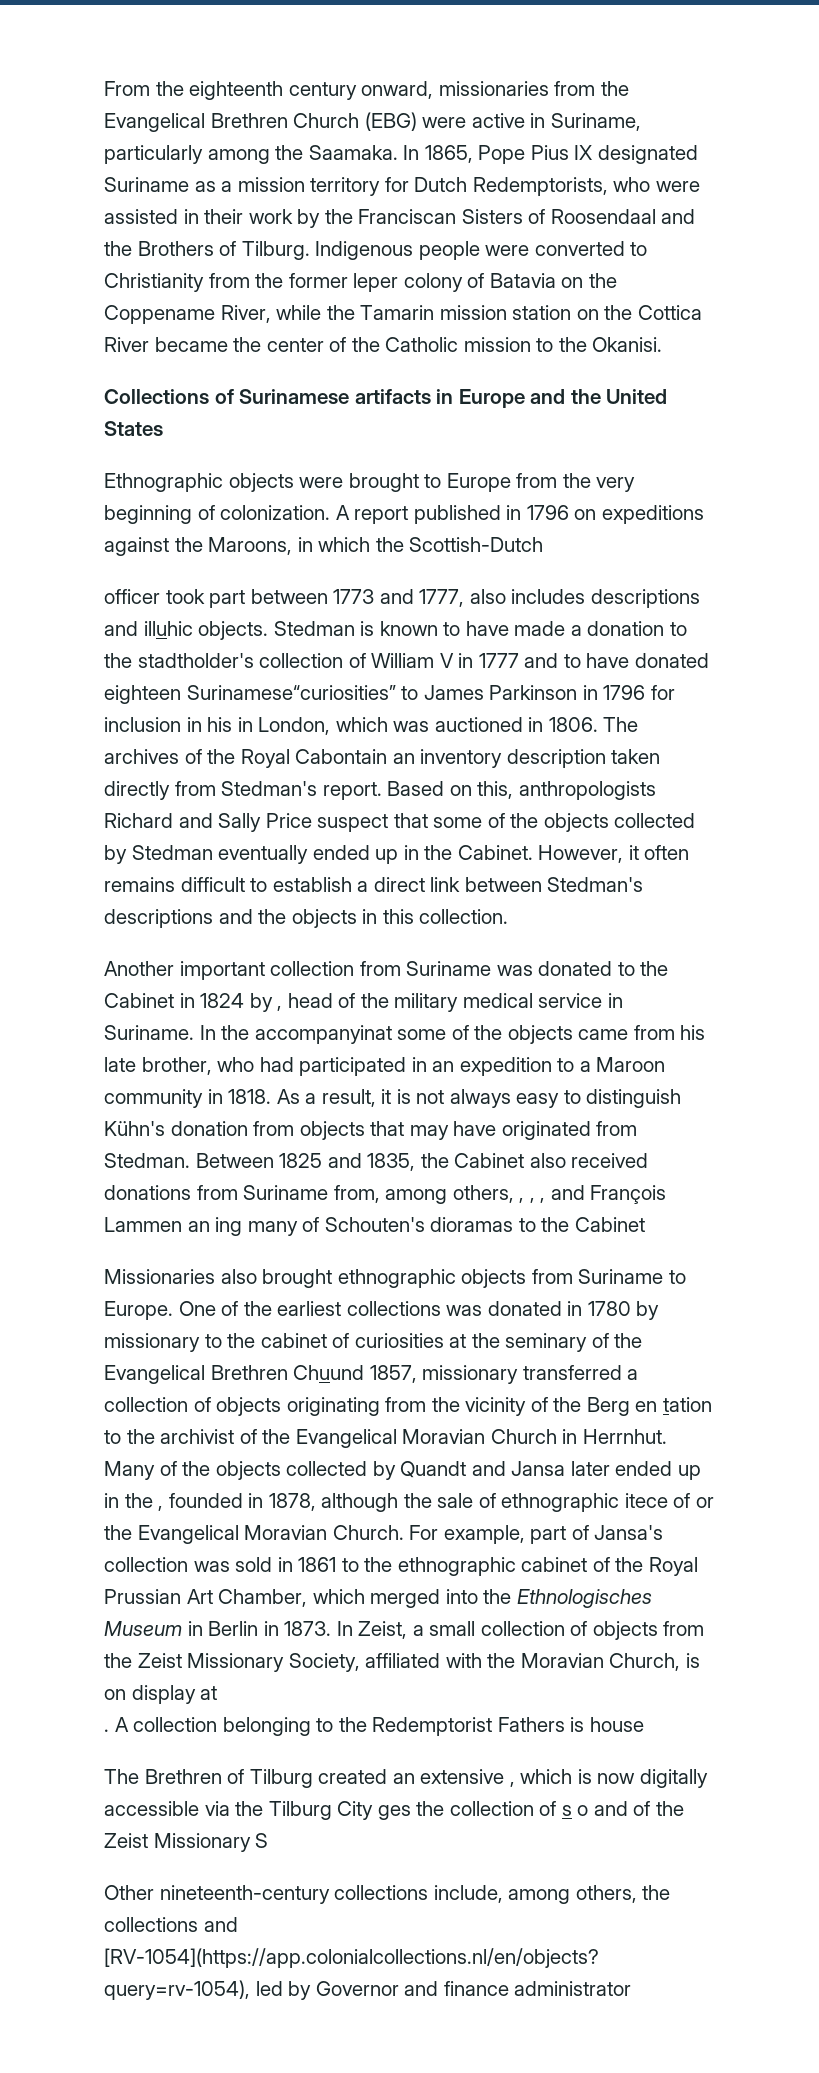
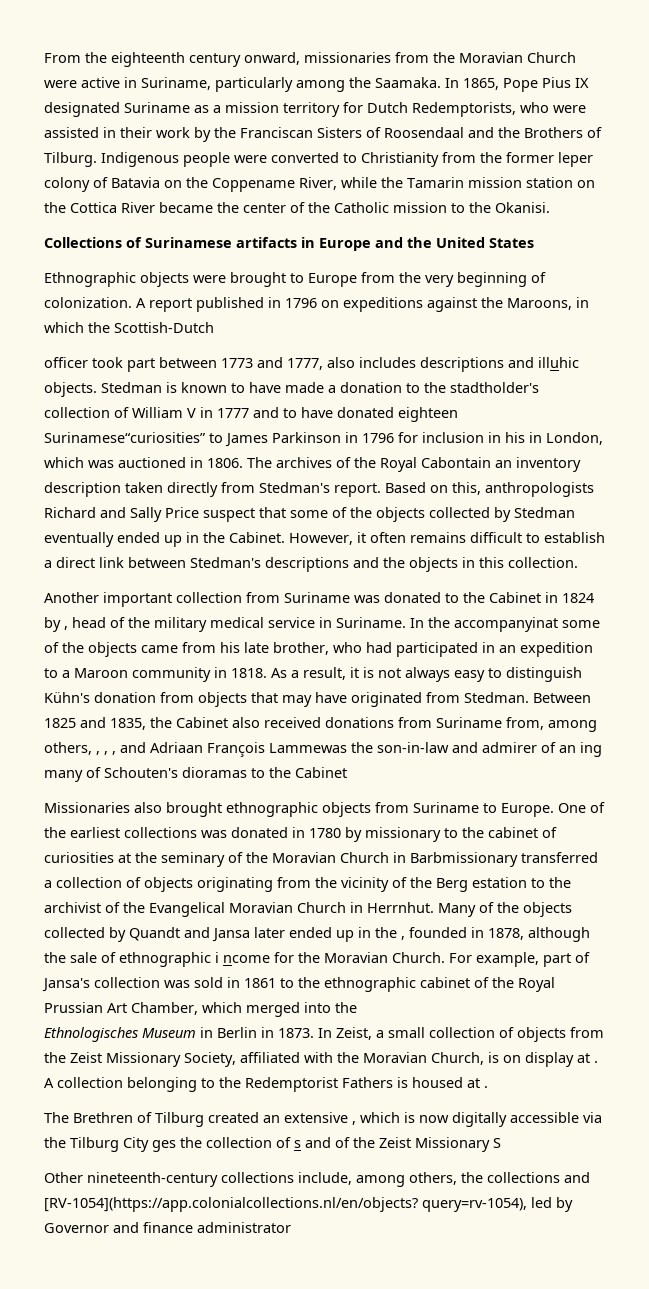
- From the eighteenth century onward, missionaries from the Evangelical Brethren Church (EBG) were active in Suriname, particularly among the Saamaka.
+ From the eighteenth century onward, missionaries from the Moravian Church were active in Suriname, particularly among the Saamaka.
- Between 1825 and 1835, the Cabinet also received donations from Suriname from, among others, , , , and François Lammen an ing many of Schouten's dioramas to the Cabinet
+ Between 1825 and 1835, the Cabinet also received donations from Suriname from, among others, , , , and Adriaan François Lammewas the son-in-law and admirer of an ing many of Schouten's dioramas to the Cabinet
- One of the earliest collections was donated in 1780 by missionary to the cabinet of curiosities at the seminary of the Evangelical Brethren Chuund 1857, missionary transferred a collection of objects originating from the vicinity of the Berg en tation to the archivist of the Evangelical Moravian Church in Herrnhut.
+ One of the earliest collections was donated in 1780 by missionary to the cabinet of curiosities at the seminary of the Moravian Church in Barbmissionary transferred a collection of objects originating from the vicinity of the Berg estation to the archivist of the Evangelical Moravian Church in Herrnhut.
- Many of the objects collected by Quandt and Jansa later ended up in the , founded in 1878, although the sale of ethnographic itece of or the Evangelical Moravian Church.
+ Many of the objects collected by Quandt and Jansa later ended up in the , founded in 1878, although the sale of ethnographic i ncome for the Moravian Church.
- For example, part of Jansa's collection was sold in 1861 to the ethnographic cabinet of the Royal Prussian Art Chamber, which merged into the Ethnologisches Museum in Berlin in 1873.
+ For example, part of Jansa's collection was sold in 1861 to the ethnographic cabinet of the Royal Prussian Art Chamber, which merged into the
+ Ethnologisches Museum in Berlin in 1873.
- In Zeist, a small collection of objects from the Zeist Missionary Society, affiliated with the Moravian Church, is on display at
- .
+ In Zeist, a small collection of objects from the Zeist Missionary Society, affiliated with the Moravian Church, is on display at .
- A collection belonging to the Redemptorist Fathers is house
+ A collection belonging to the Redemptorist Fathers is housed at .
- The Brethren of Tilburg created an extensive , which is now digitally accessible via the Tilburg City ges the collection of s o and of the Zeist Missionary S
+ The Brethren of Tilburg created an extensive , which is now digitally accessible via the Tilburg City ges the collection of s and of the Zeist Missionary S

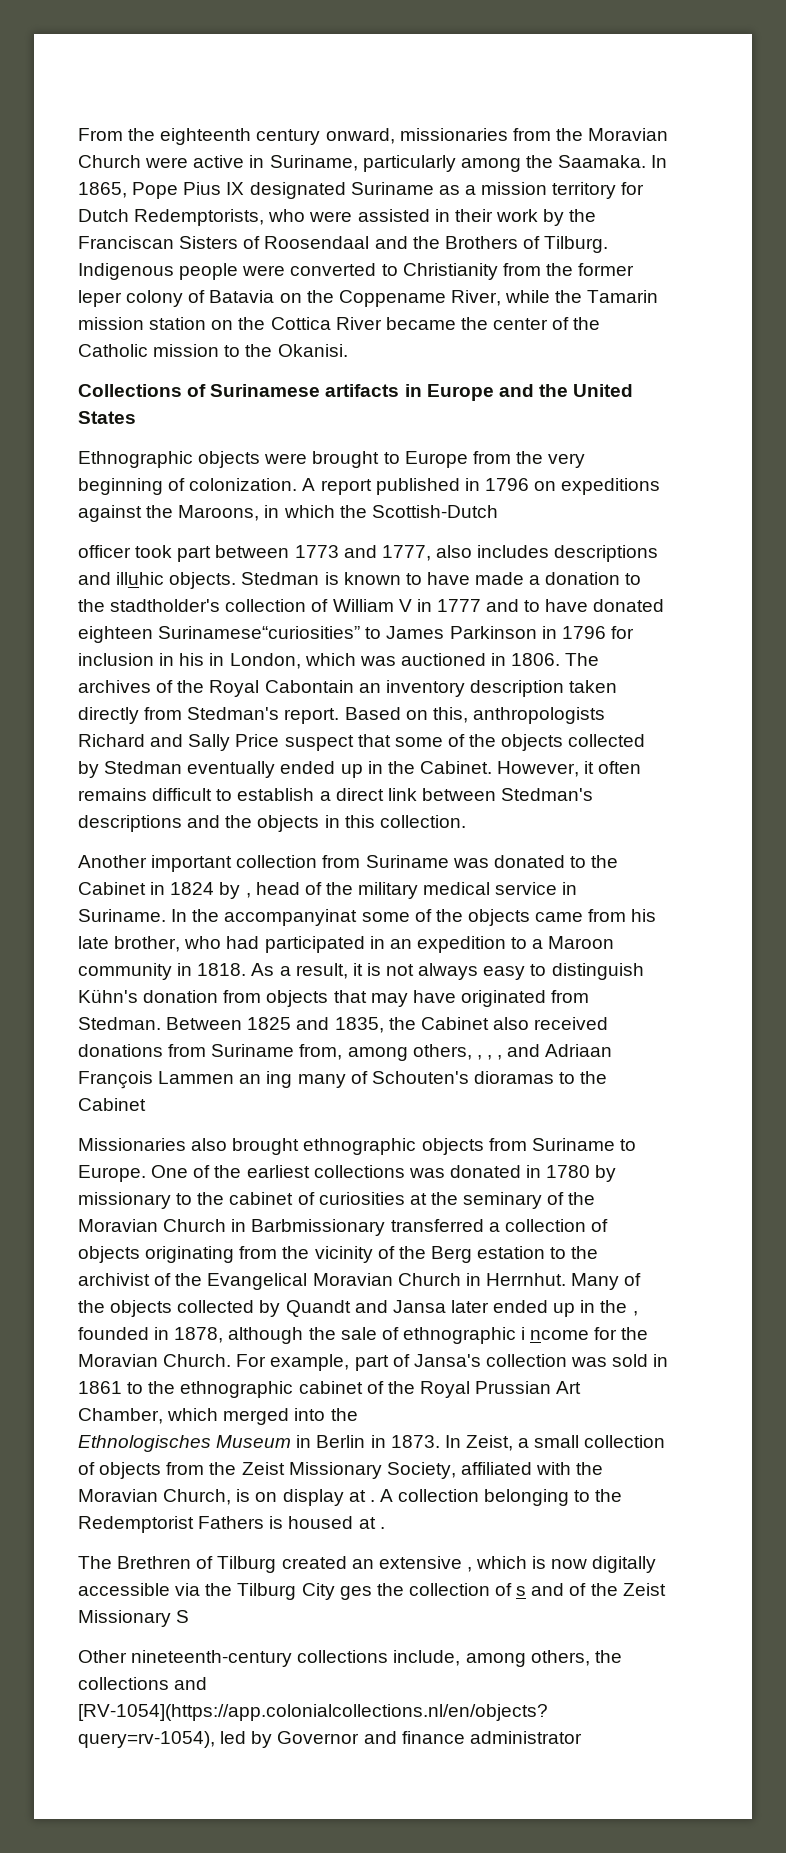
- Between 1825 and 1835, the Cabinet also received donations from Suriname from, among others, , , , and Adriaan François Lammewas the son-in-law and admirer of an ing many of Schouten's dioramas to the Cabinet
+ Between 1825 and 1835, the Cabinet also received donations from Suriname from, among others, , , , and Adriaan François Lammen an ing many of Schouten's dioramas to the Cabinet

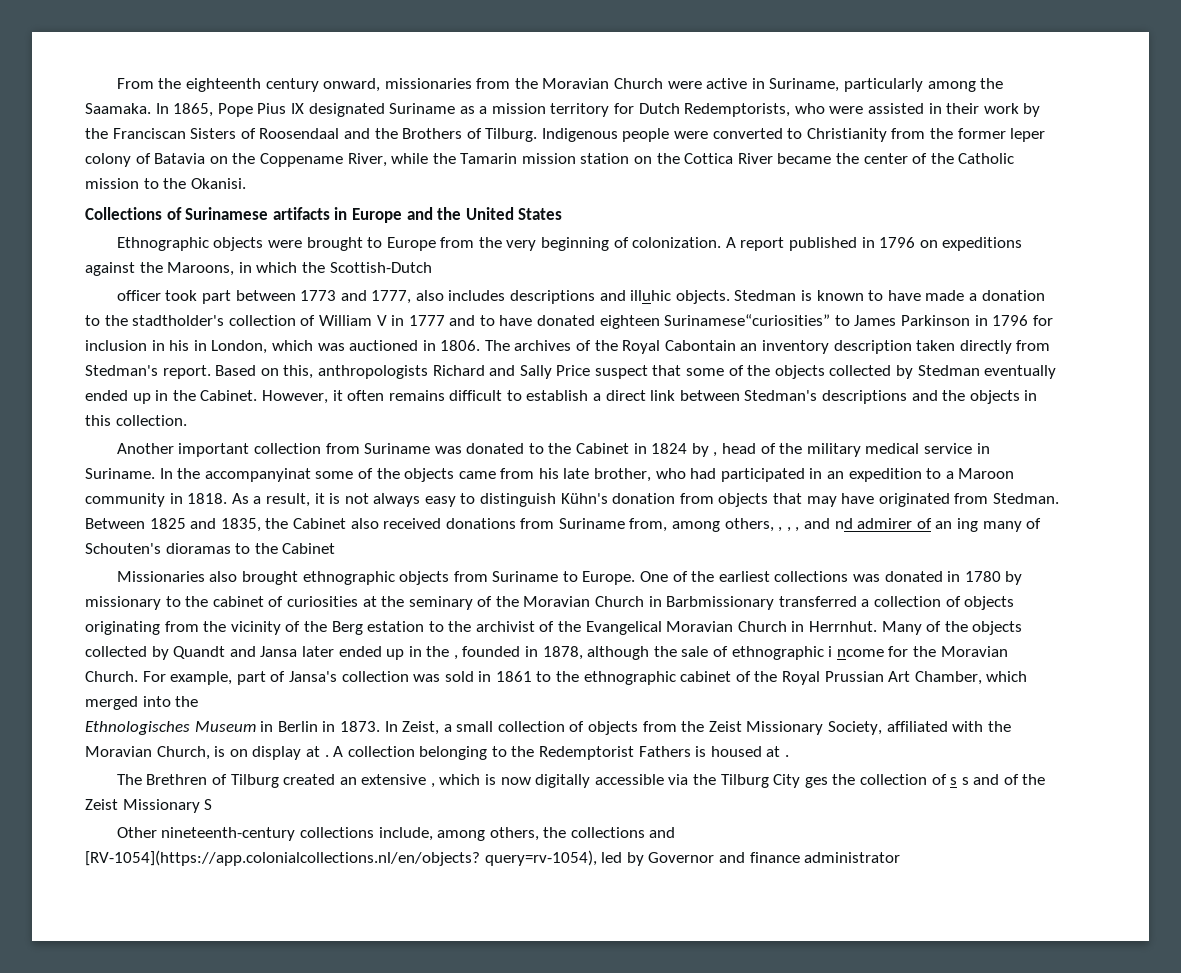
- Between 1825 and 1835, the Cabinet also received donations from Suriname from, among others, , , , and Adriaan François Lammen an ing many of Schouten's dioramas to the Cabinet
+ Between 1825 and 1835, the Cabinet also received donations from Suriname from, among others, , , , and nd admirer of an ing many of Schouten's dioramas to the Cabinet
- The Brethren of Tilburg created an extensive , which is now digitally accessible via the Tilburg City ges the collection of s and of the Zeist Missionary S
+ The Brethren of Tilburg created an extensive , which is now digitally accessible via the Tilburg City ges the collection of s s and of the Zeist Missionary S

